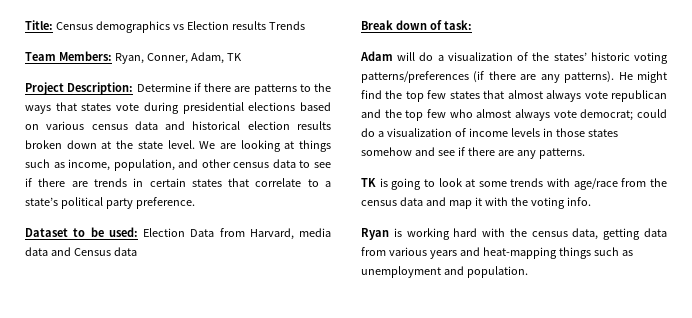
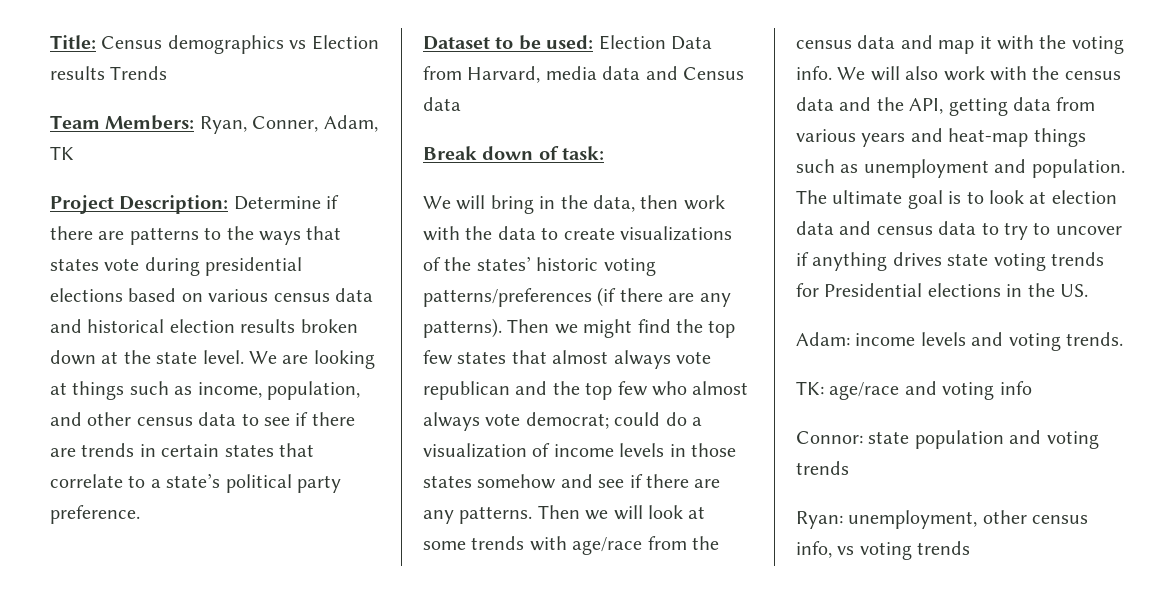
- Adam will do a visualization of the states’ historic voting patterns/preferences (if there are any patterns).
+ We will bring in the data, then work with the data to create visualizations of the states’ historic voting patterns/preferences (if there are any patterns).
- He might find the top few states that almost always vote republican and the top few who almost always vote democrat;
+ Then we might find the top few states that almost always vote republican and the top few who almost always vote democrat;
- could do a visualization of income levels in those states somehow and see if there are any patterns.
- TK is going to look at some trends with age/race from the census data and map it with the voting info.
- Ryan is working hard with the census data, getting data from various years and heat-mapping things such as unemployment and population.
+ could do a visualization of income levels in those states somehow and see if there are any patterns. Then we will look at some trends with age/race from the census data and map it with the voting info. We will also work with the census data and the API, getting data from various years and heat-map things such as unemployment and population.
+ The ultimate goal is to look at election data and census data to try to uncover if anything drives state voting trends for Presidential elections in the US.
+ Adam: income levels and voting trends.
+ TK: age/race and voting info
+ Connor: state population and voting trends
+ Ryan: unemployment, other census info, vs voting trends

